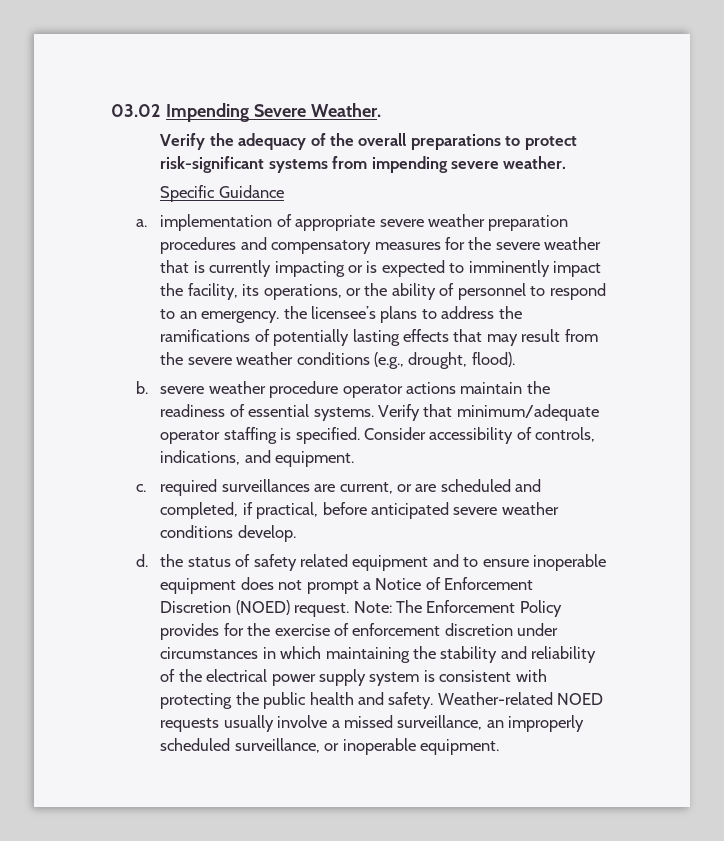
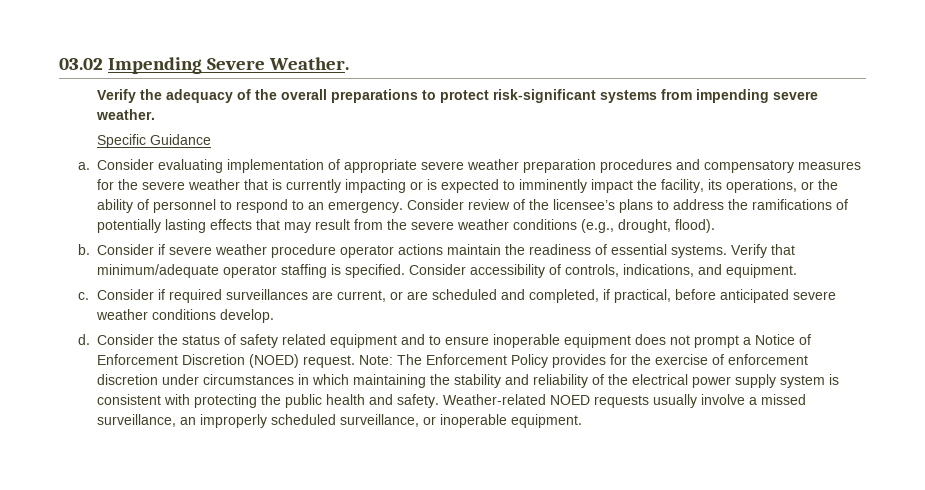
- a. implementation of appropriate severe weather preparation procedures and compensatory measures for the severe weather that is currently impacting or is expected to imminently impact the facility, its operations, or the ability of personnel to respond to an emergency. the licensee’s plans to address the ramifications of potentially lasting effects that may result from the severe weather conditions (e.g., drought, flood).
+ a. Consider evaluating implementation of appropriate severe weather preparation procedures and compensatory measures for the severe weather that is currently impacting or is expected to imminently impact the facility, its operations, or the ability of personnel to respond to an emergency. Consider review of the licensee’s plans to address the ramifications of potentially lasting effects that may result from the severe weather conditions (e.g., drought, flood).
- b. severe weather procedure operator actions maintain the readiness of essential systems.
+ b. Consider if severe weather procedure operator actions maintain the readiness of essential systems.
- c. required surveillances are current, or are scheduled and completed, if practical, before anticipated severe weather conditions develop.
+ c. Consider if required surveillances are current, or are scheduled and completed, if practical, before anticipated severe weather conditions develop.
- d. the status of safety related equipment and to ensure inoperable equipment does not prompt a Notice of Enforcement Discretion (NOED) request.
+ d. Consider the status of safety related equipment and to ensure inoperable equipment does not prompt a Notice of Enforcement Discretion (NOED) request.

